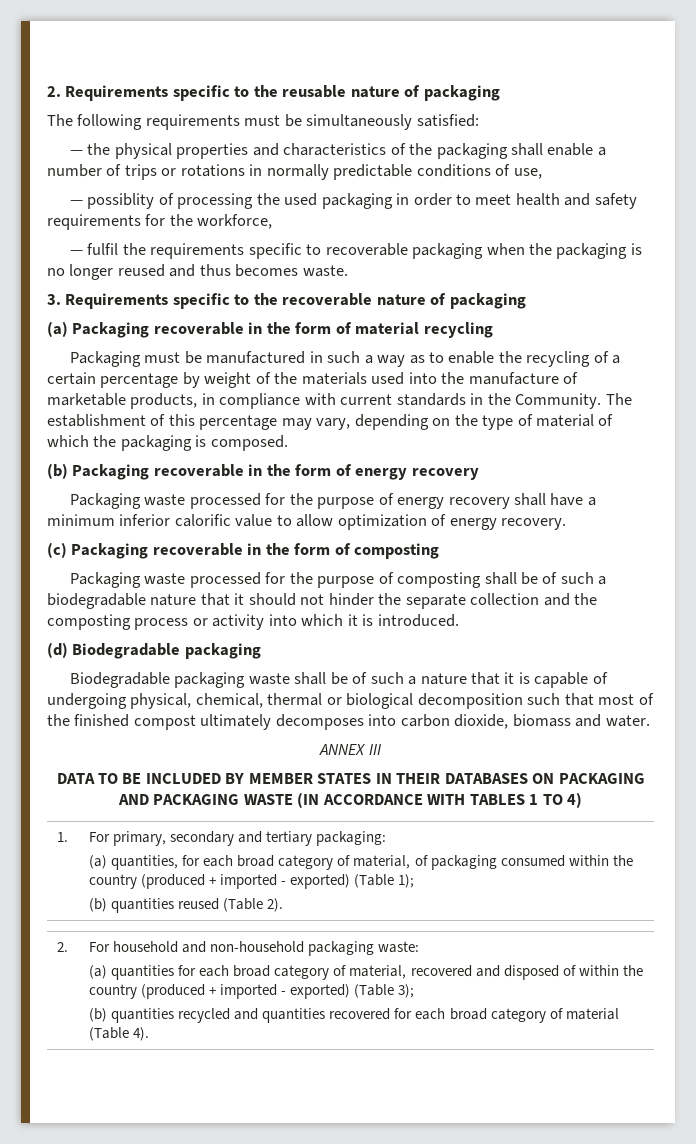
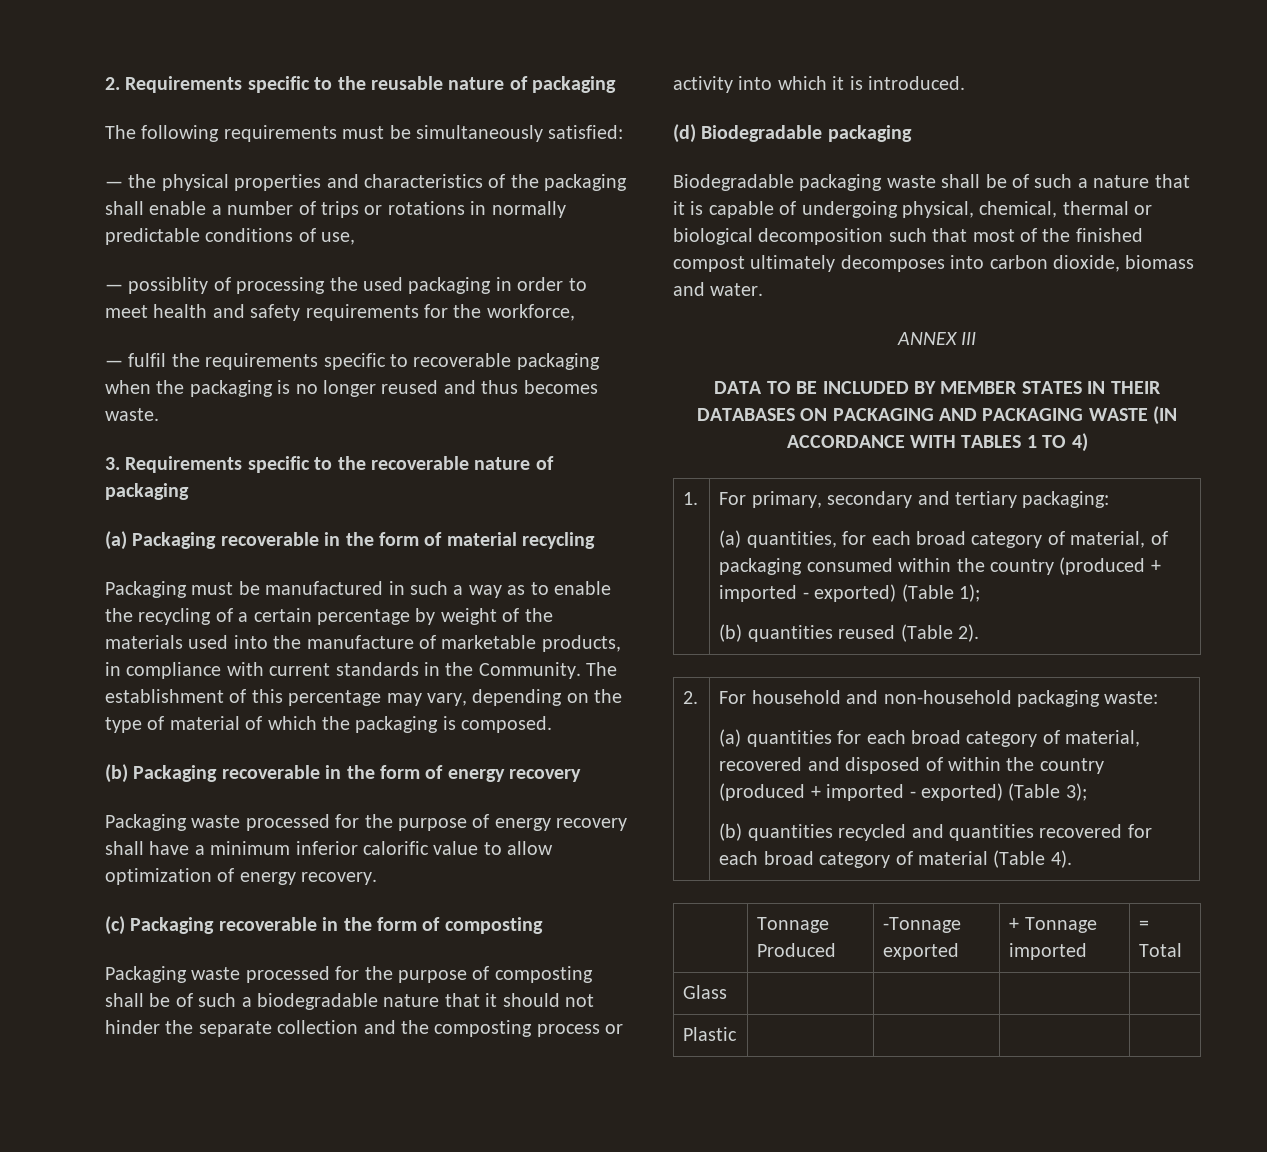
+ | Tonnage Produced | -Tonnage exported | + Tonnage imported | = Total
+ Glass | | | |
+ Plastic | | | |

